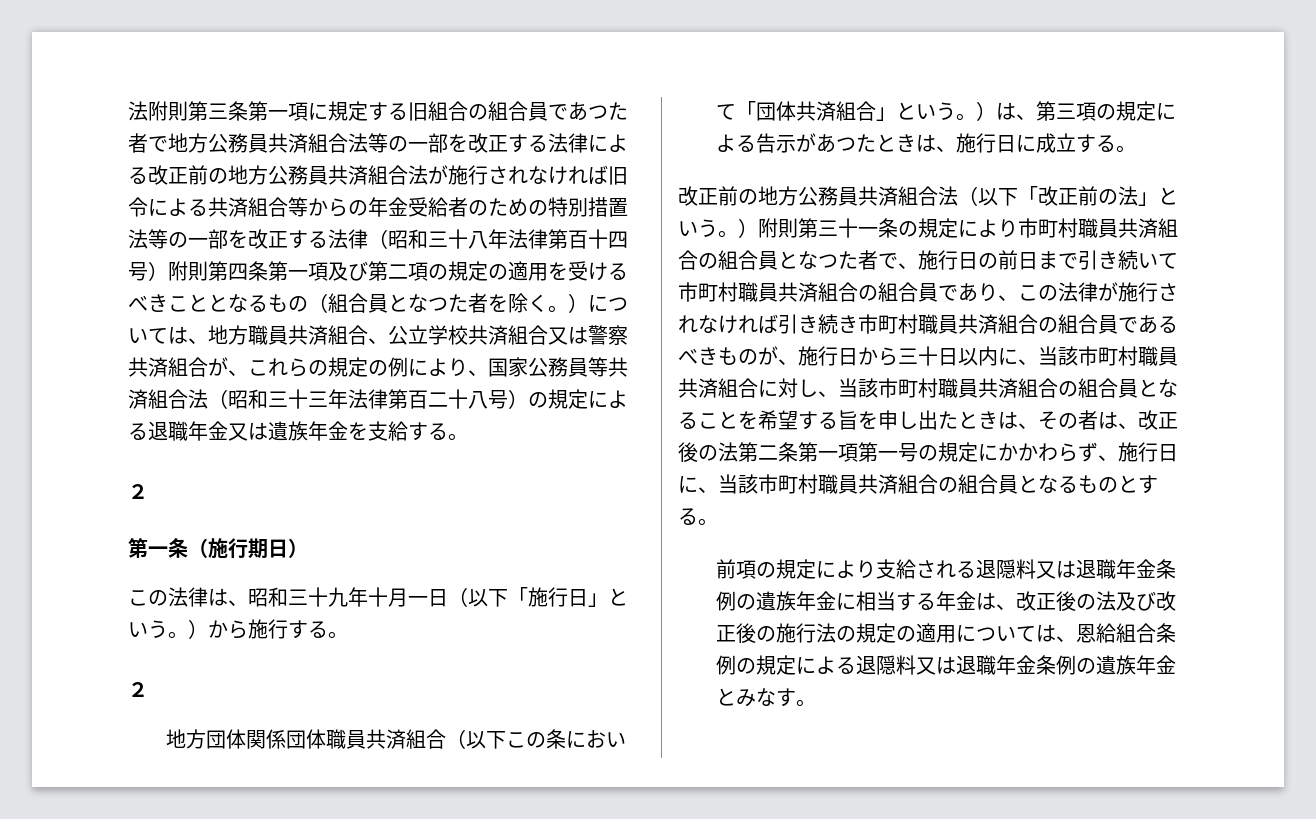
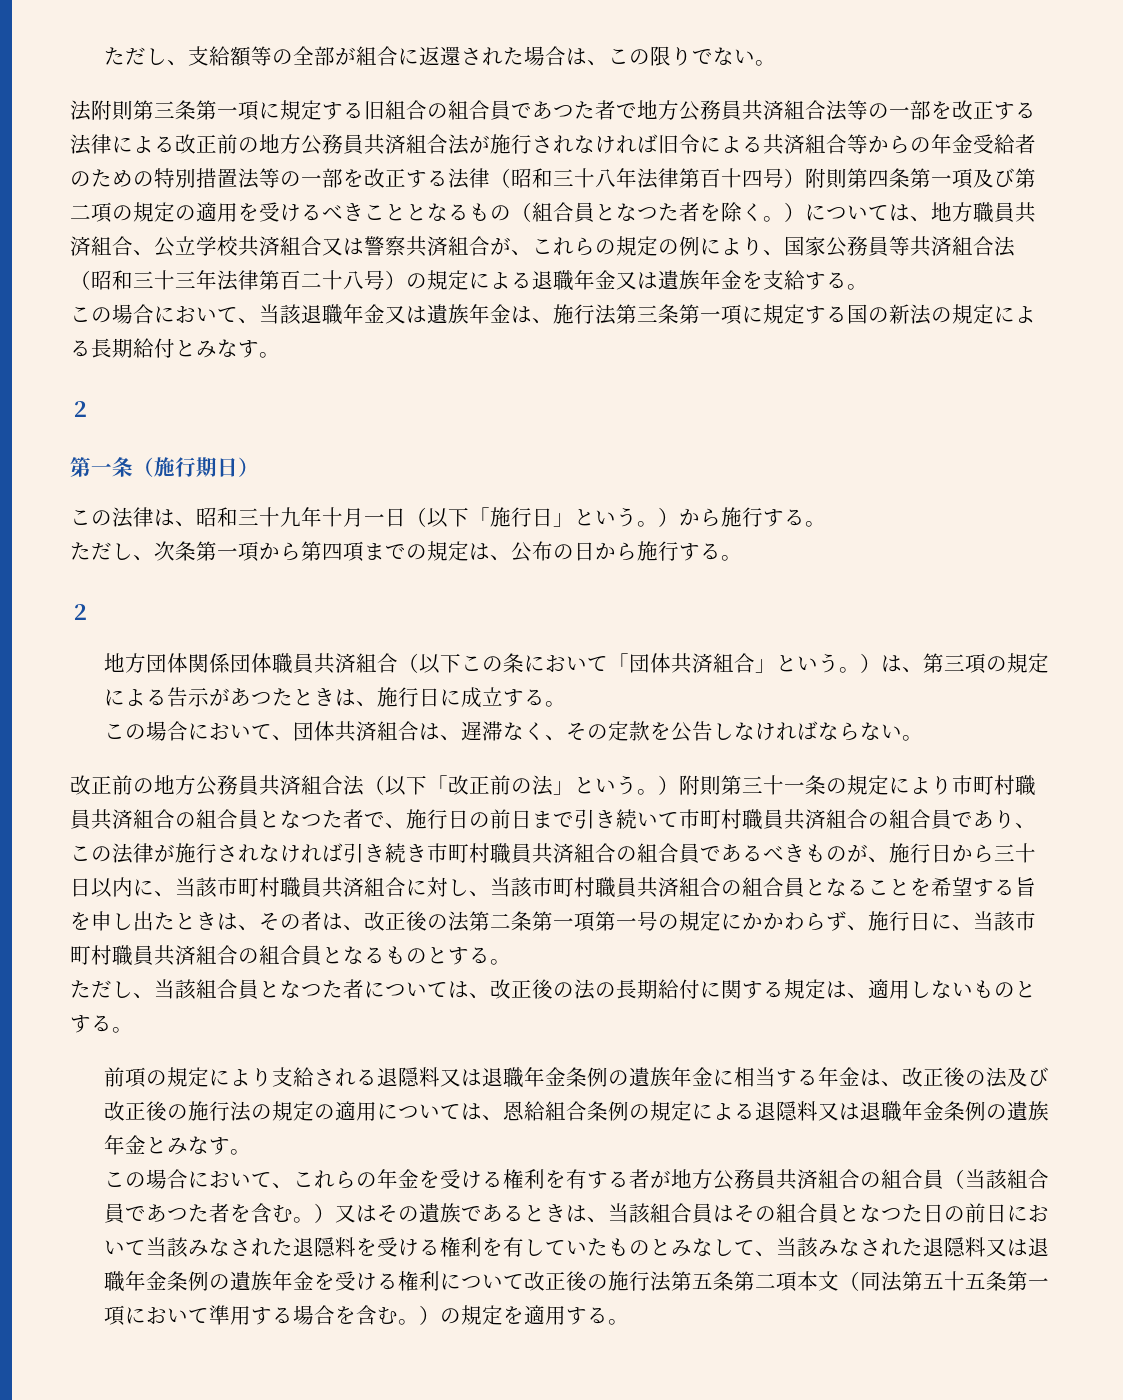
+ ただし、支給額等の全部が組合に返還された場合は、この限りでない。
+ この場合において、当該退職年金又は遺族年金は、施行法第三条第一項に規定する国の新法の規定による長期給付とみなす。
+ ただし、次条第一項から第四項までの規定は、公布の日から施行する。
+ この場合において、団体共済組合は、遅滞なく、その定款を公告しなければならない。
+ ただし、当該組合員となつた者については、改正後の法の長期給付に関する規定は、適用しないものとする。
+ この場合において、これらの年金を受ける権利を有する者が地方公務員共済組合の組合員（当該組合員であつた者を含む。）又はその遺族であるときは、当該組合員はその組合員となつた日の前日において当該みなされた退隠料を受ける権利を有していたものとみなして、当該みなされた退隠料又は退職年金条例の遺族年金を受ける権利について改正後の施行法第五条第二項本文（同法第五十五条第一項において準用する場合を含む。）の規定を適用する。

